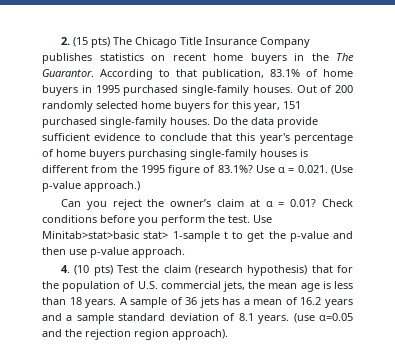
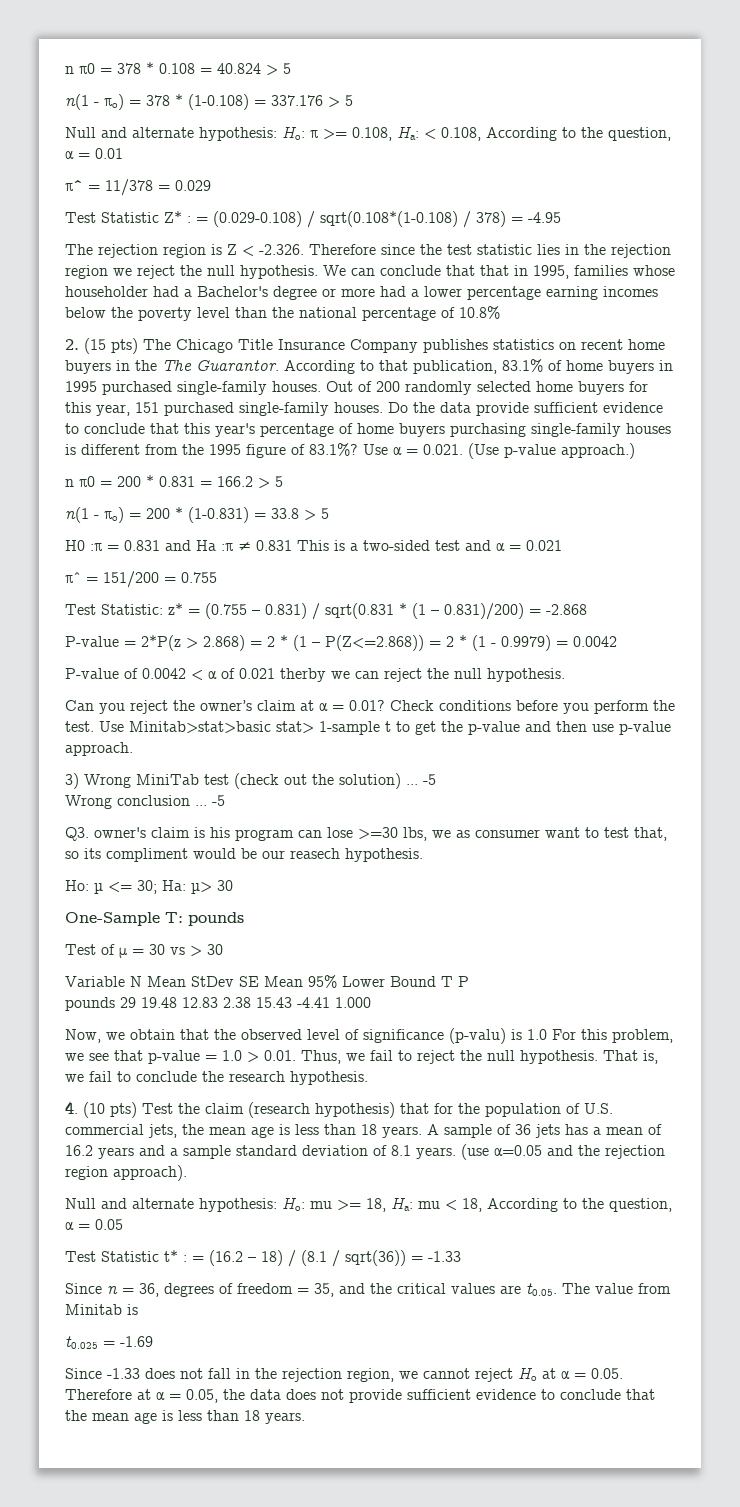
+ n π0 = 378 * 0.108 = 40.824 > 5
+ n(1 - πo) = 378 * (1-0.108) = 337.176 > 5
+ Null and alternate hypothesis: Ho: π >= 0.108, Ha: < 0.108, According to the question, α = 0.01
+ π^ = 11/378 = 0.029
+ Test Statistic Z* : = (0.029-0.108) / sqrt(0.108*(1-0.108) / 378) = -4.95
+ The rejection region is Z < -2.326. Therefore since the test statistic lies in the rejection region we reject the null hypothesis. We can conclude that that in 1995, families whose householder had a Bachelor's degree or more had a lower percentage earning incomes below the poverty level than the national percentage of 10.8%
+ n π0 = 200 * 0.831 = 166.2 > 5
+ n(1 - πo) = 200 * (1-0.831) = 33.8 > 5
+ H0 :π = 0.831 and Ha :π ≠ 0.831 This is a two-sided test and α = 0.021
+ πˆ = 151/200 = 0.755
+ Test Statistic: z* = (0.755 – 0.831) / sqrt(0.831 * (1 – 0.831)/200) = -2.868
+ P-value = 2*P(z > 2.868) = 2 * (1 – P(Z<=2.868)) = 2 * (1 - 0.9979) = 0.0042
+ P-value of 0.0042 < α of 0.021 therby we can reject the null hypothesis.
+ 3) Wrong MiniTab test (check out the solution) ... -5
+ Wrong conclusion ... -5
+ Q3. owner's claim is his program can lose >=30 lbs, we as consumer want to test that, so its compliment would be our reasech hypothesis.
+ Ho: µ <= 30; Ha: µ> 30
+ One-Sample T: pounds
+ Test of μ = 30 vs > 30
+ Variable N Mean StDev SE Mean 95% Lower Bound T P
+ pounds 29 19.48 12.83 2.38 15.43 -4.41 1.000
+ Now, we obtain that the observed level of significance (p-valu) is 1.0 For this problem, we see that p-value = 1.0 > 0.01. Thus, we fail to reject the null hypothesis. That is, we fail to conclude the research hypothesis.
+ Null and alternate hypothesis: Ho: mu >= 18, Ha: mu < 18, According to the question, α = 0.05
+ Test Statistic t* : = (16.2 – 18) / (8.1 / sqrt(36)) = -1.33
+ Since n = 36, degrees of freedom = 35, and the critical values are t0.05. The value from Minitab is
+ t0.025 = -1.69
+ Since -1.33 does not fall in the rejection region, we cannot reject Ho at α = 0.05. Therefore at α = 0.05, the data does not provide sufficient evidence to conclude that the mean age is less than 18 years.

